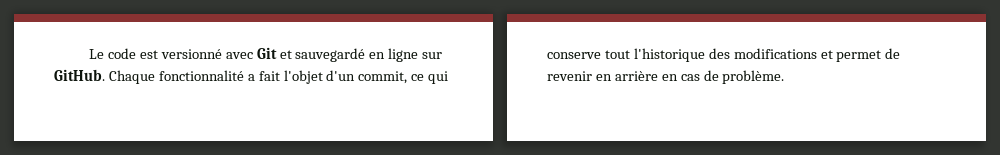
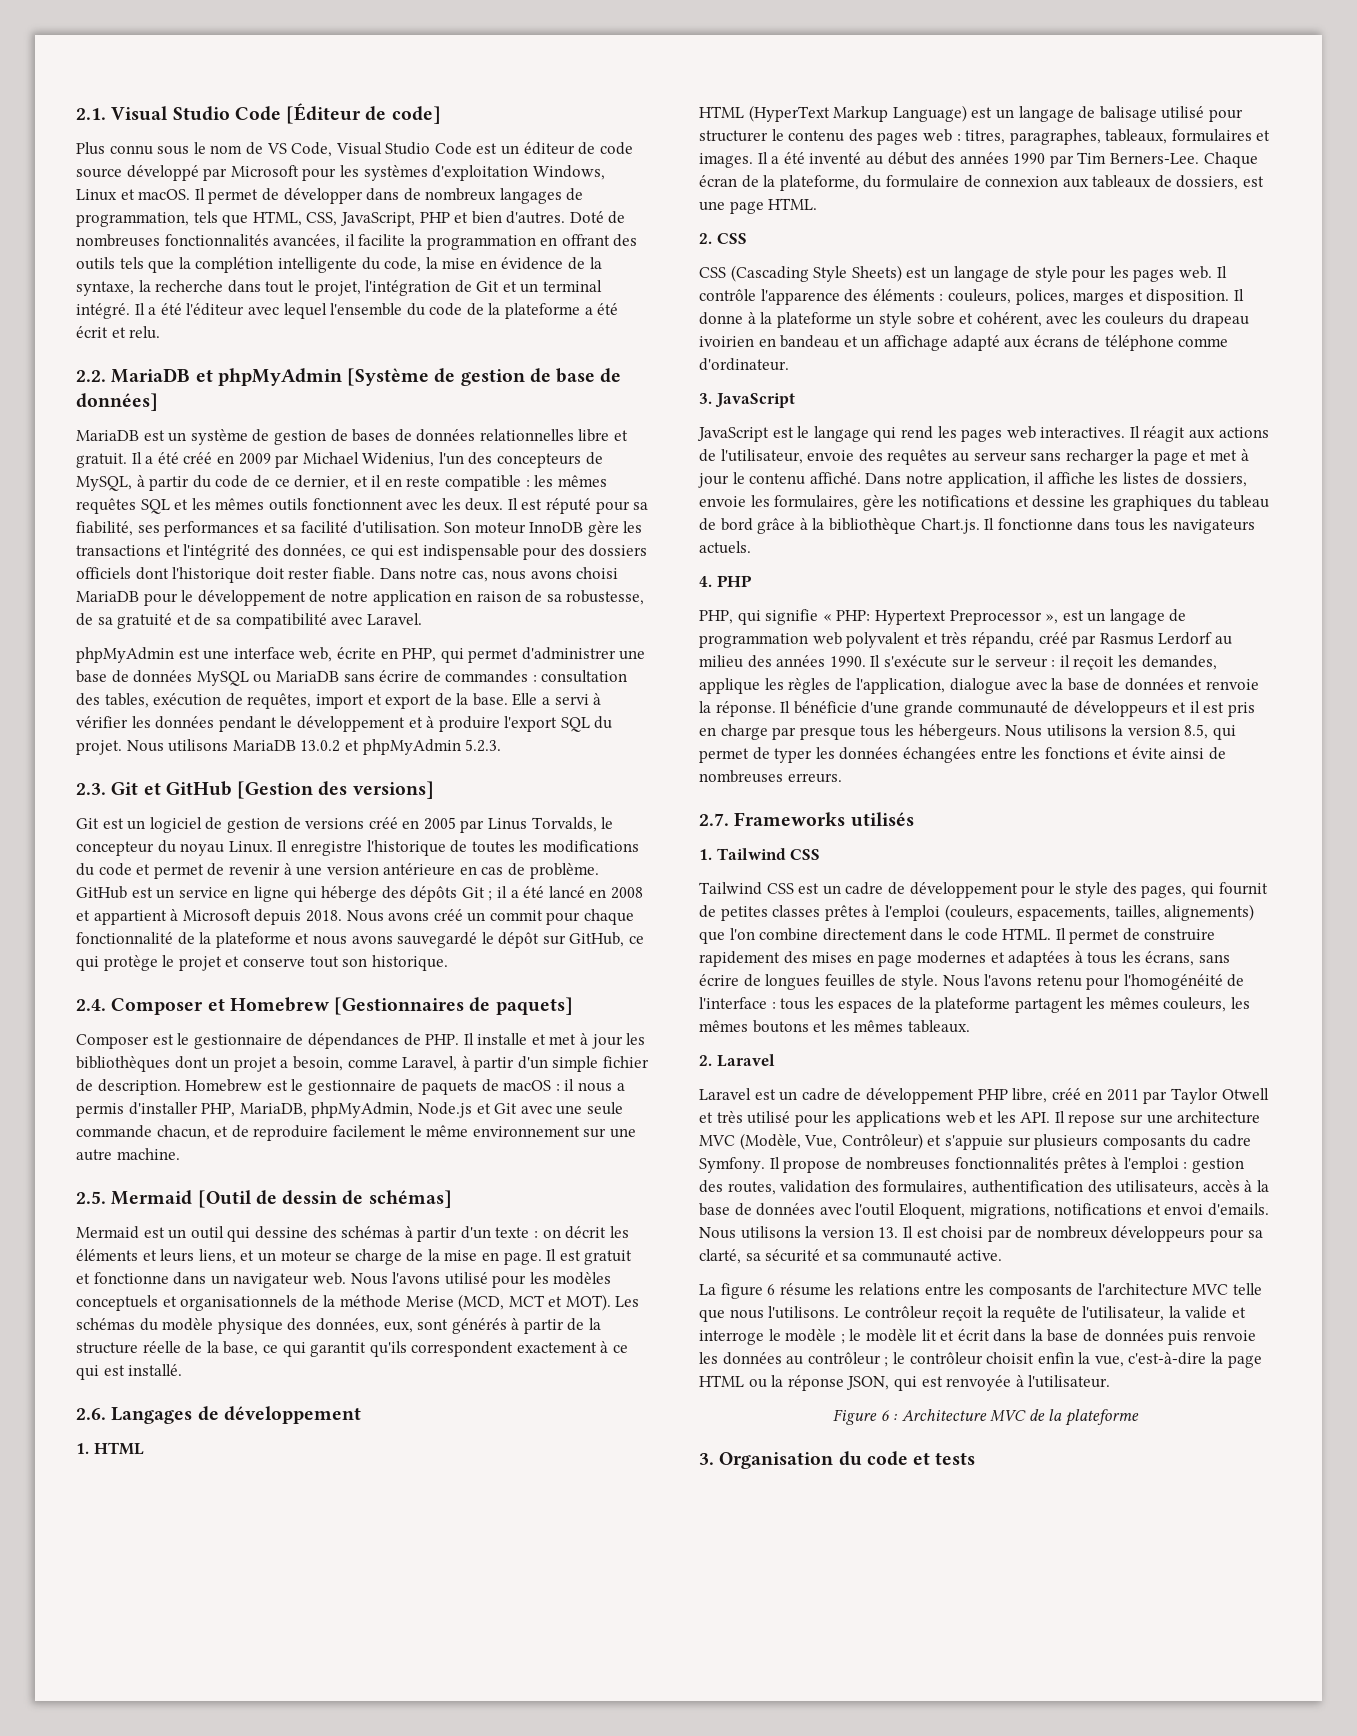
- Le code est versionné avec Git et sauvegardé en ligne sur GitHub. Chaque fonctionnalité a fait l'objet d'un commit, ce qui conserve tout l'historique des modifications et permet de revenir en arrière en cas de problème.
+ 2.1. Visual Studio Code [Éditeur de code]
+ Plus connu sous le nom de VS Code, Visual Studio Code est un éditeur de code source développé par Microsoft pour les systèmes d'exploitation Windows, Linux et macOS. Il permet de développer dans de nombreux langages de programmation, tels que HTML, CSS, JavaScript, PHP et bien d'autres. Doté de nombreuses fonctionnalités avancées, il facilite la programmation en offrant des outils tels que la complétion intelligente du code, la mise en évidence de la syntaxe, la recherche dans tout le projet, l'intégration de Git et un terminal intégré. Il a été l'éditeur avec lequel l'ensemble du code de la plateforme a été écrit et relu.
+ 2.2. MariaDB et phpMyAdmin [Système de gestion de base de données]
+ MariaDB est un système de gestion de bases de données relationnelles libre et gratuit. Il a été créé en 2009 par Michael Widenius, l'un des concepteurs de MySQL, à partir du code de ce dernier, et il en reste compatible : les mêmes requêtes SQL et les mêmes outils fonctionnent avec les deux. Il est réputé pour sa fiabilité, ses performances et sa facilité d'utilisation. Son moteur InnoDB gère les transactions et l'intégrité des données, ce qui est indispensable pour des dossiers officiels dont l'historique doit rester fiable. Dans notre cas, nous avons choisi MariaDB pour le développement de notre application en raison de sa robustesse, de sa gratuité et de sa compatibilité avec Laravel.
+ phpMyAdmin est une interface web, écrite en PHP, qui permet d'administrer une base de données MySQL ou MariaDB sans écrire de commandes : consultation des tables, exécution de requêtes, import et export de la base. Elle a servi à vérifier les données pendant le développement et à produire l'export SQL du projet. Nous utilisons MariaDB 13.0.2 et phpMyAdmin 5.2.3.
+ 2.3. Git et GitHub [Gestion des versions]
+ Git est un logiciel de gestion de versions créé en 2005 par Linus Torvalds, le concepteur du noyau Linux. Il enregistre l'historique de toutes les modifications du code et permet de revenir à une version antérieure en cas de problème. GitHub est un service en ligne qui héberge des dépôts Git ; il a été lancé en 2008 et appartient à Microsoft depuis 2018. Nous avons créé un commit pour chaque fonctionnalité de la plateforme et nous avons sauvegardé le dépôt sur GitHub, ce qui protège le projet et conserve tout son historique.
+ 2.4. Composer et Homebrew [Gestionnaires de paquets]
+ Composer est le gestionnaire de dépendances de PHP. Il installe et met à jour les bibliothèques dont un projet a besoin, comme Laravel, à partir d'un simple fichier de description. Homebrew est le gestionnaire de paquets de macOS : il nous a permis d'installer PHP, MariaDB, phpMyAdmin, Node.js et Git avec une seule commande chacun, et de reproduire facilement le même environnement sur une autre machine.
+ 2.5. Mermaid [Outil de dessin de schémas]
+ Mermaid est un outil qui dessine des schémas à partir d'un texte : on décrit les éléments et leurs liens, et un moteur se charge de la mise en page. Il est gratuit et fonctionne dans un navigateur web. Nous l'avons utilisé pour les modèles conceptuels et organisationnels de la méthode Merise (MCD, MCT et MOT). Les schémas du modèle physique des données, eux, sont générés à partir de la structure réelle de la base, ce qui garantit qu'ils correspondent exactement à ce qui est installé.
+ 2.6. Langages de développement
+ 1. HTML
+ HTML (HyperText Markup Language) est un langage de balisage utilisé pour structurer le contenu des pages web : titres, paragraphes, tableaux, formulaires et images. Il a été inventé au début des années 1990 par Tim Berners-Lee. Chaque écran de la plateforme, du formulaire de connexion aux tableaux de dossiers, est une page HTML.
+ 2. CSS
+ CSS (Cascading Style Sheets) est un langage de style pour les pages web. Il contrôle l'apparence des éléments : couleurs, polices, marges et disposition. Il donne à la plateforme un style sobre et cohérent, avec les couleurs du drapeau ivoirien en bandeau et un affichage adapté aux écrans de téléphone comme d'ordinateur.
+ 3. JavaScript
+ JavaScript est le langage qui rend les pages web interactives. Il réagit aux actions de l'utilisateur, envoie des requêtes au serveur sans recharger la page et met à jour le contenu affiché. Dans notre application, il affiche les listes de dossiers, envoie les formulaires, gère les notifications et dessine les graphiques du tableau de bord grâce à la bibliothèque Chart.js. Il fonctionne dans tous les navigateurs actuels.
+ 4. PHP
+ PHP, qui signifie « PHP: Hypertext Preprocessor », est un langage de programmation web polyvalent et très répandu, créé par Rasmus Lerdorf au milieu des années 1990. Il s'exécute sur le serveur : il reçoit les demandes, applique les règles de l'application, dialogue avec la base de données et renvoie la réponse. Il bénéficie d'une grande communauté de développeurs et il est pris en charge par presque tous les hébergeurs. Nous utilisons la version 8.5, qui permet de typer les données échangées entre les fonctions et évite ainsi de nombreuses erreurs.
+ 2.7. Frameworks utilisés
+ 1. Tailwind CSS
+ Tailwind CSS est un cadre de développement pour le style des pages, qui fournit de petites classes prêtes à l'emploi (couleurs, espacements, tailles, alignements) que l'on combine directement dans le code HTML. Il permet de construire rapidement des mises en page modernes et adaptées à tous les écrans, sans écrire de longues feuilles de style. Nous l'avons retenu pour l'homogénéité de l'interface : tous les espaces de la plateforme partagent les mêmes couleurs, les mêmes boutons et les mêmes tableaux.
+ 2. Laravel
+ Laravel est un cadre de développement PHP libre, créé en 2011 par Taylor Otwell et très utilisé pour les applications web et les API. Il repose sur une architecture MVC (Modèle, Vue, Contrôleur) et s'appuie sur plusieurs composants du cadre Symfony. Il propose de nombreuses fonctionnalités prêtes à l'emploi : gestion des routes, validation des formulaires, authentification des utilisateurs, accès à la base de données avec l'outil Eloquent, migrations, notifications et envoi d'emails. Nous utilisons la version 13. Il est choisi par de nombreux développeurs pour sa clarté, sa sécurité et sa communauté active.
+ La figure 6 résume les relations entre les composants de l'architecture MVC telle que nous l'utilisons. Le contrôleur reçoit la requête de l'utilisateur, la valide et interroge le modèle ; le modèle lit et écrit dans la base de données puis renvoie les données au contrôleur ; le contrôleur choisit enfin la vue, c'est-à-dire la page HTML ou la réponse JSON, qui est renvoyée à l'utilisateur.
+ Figure 6 : Architecture MVC de la plateforme
+ 3. Organisation du code et tests

